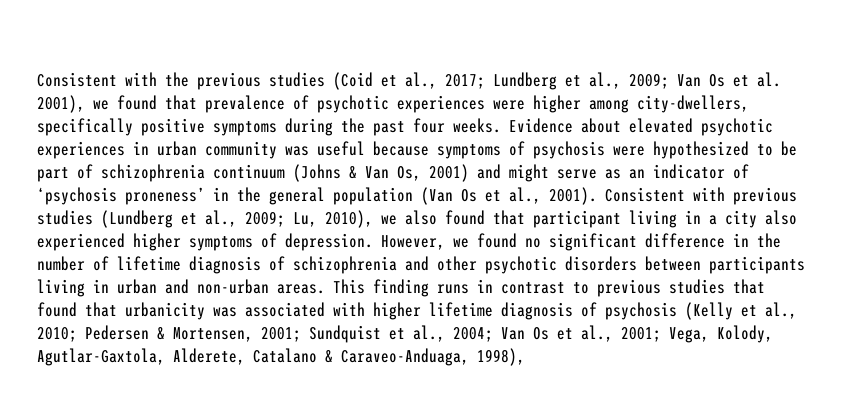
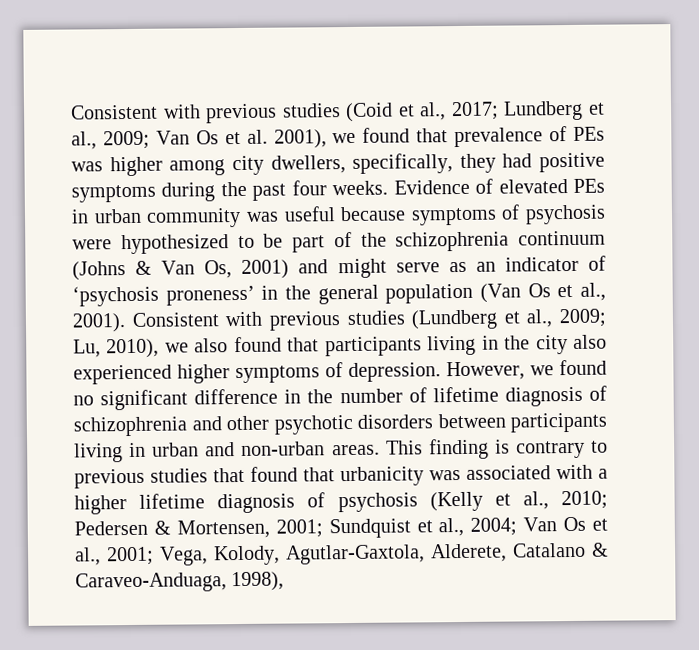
- Consistent with the previous studies (Coid et al., 2017; Lundberg et al., 2009; Van Os et al. 2001), we found that prevalence of psychotic experiences were higher among city-dwellers, specifically positive symptoms during the past four weeks.
+ Consistent with previous studies (Coid et al., 2017; Lundberg et al., 2009; Van Os et al. 2001), we found that prevalence of PEs was higher among city dwellers, specifically, they had positive symptoms during the past four weeks.
- Evidence about elevated psychotic experiences in urban community was useful because symptoms of psychosis were hypothesized to be part of schizophrenia continuum (Johns & Van Os, 2001) and might serve as an indicator of ‘psychosis proneness’ in the general population (Van Os et al., 2001).
+ Evidence of elevated PEs in urban community was useful because symptoms of psychosis were hypothesized to be part of the schizophrenia continuum (Johns & Van Os, 2001) and might serve as an indicator of ‘psychosis proneness’ in the general population (Van Os et al., 2001).
- Consistent with previous studies (Lundberg et al., 2009; Lu, 2010), we also found that participant living in a city also experienced higher symptoms of depression.
+ Consistent with previous studies (Lundberg et al., 2009; Lu, 2010), we also found that participants living in the city also experienced higher symptoms of depression.
- This finding runs in contrast to previous studies that found that urbanicity was associated with higher lifetime diagnosis of psychosis (Kelly et al., 2010; Pedersen & Mortensen, 2001; Sundquist et al., 2004; Van Os et al., 2001; Vega, Kolody, Agutlar-Gaxtola, Alderete, Catalano & Caraveo-Anduaga, 1998),
+ This finding is contrary to previous studies that found that urbanicity was associated with a higher lifetime diagnosis of psychosis (Kelly et al., 2010; Pedersen & Mortensen, 2001; Sundquist et al., 2004; Van Os et al., 2001; Vega, Kolody, Agutlar-Gaxtola, Alderete, Catalano & Caraveo-Anduaga, 1998),

